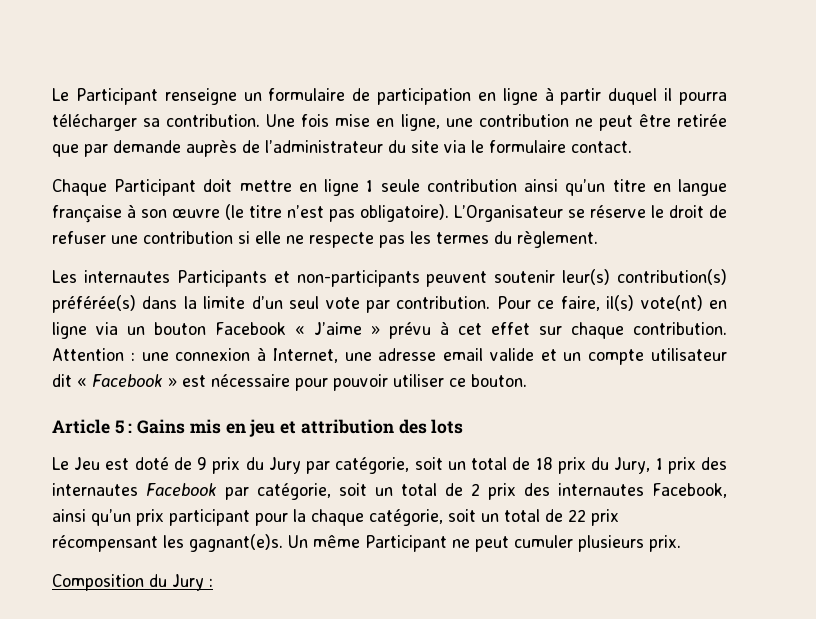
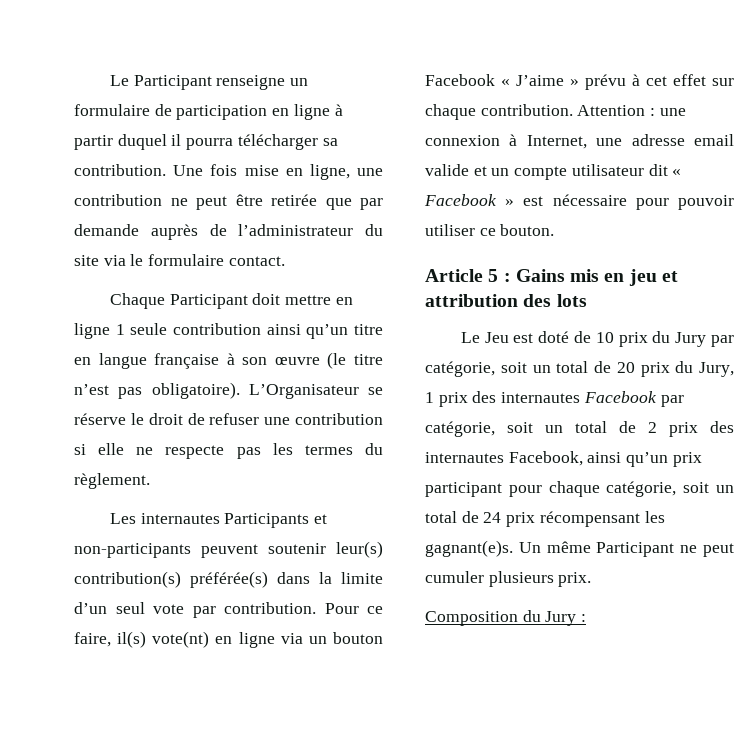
- Le Jeu est doté de 9 prix du Jury par catégorie, soit un total de 18 prix du Jury, 1 prix des internautes Facebook par catégorie, soit un total de 2 prix des internautes Facebook, ainsi qu’un prix participant pour la chaque catégorie, soit un total de 22 prix récompensant les gagnant(e)s.
+ Le Jeu est doté de 10 prix du Jury par catégorie, soit un total de 20 prix du Jury, 1 prix des internautes Facebook par catégorie, soit un total de 2 prix des internautes Facebook, ainsi qu’un prix participant pour chaque catégorie, soit un total de 24 prix récompensant les gagnant(e)s.

